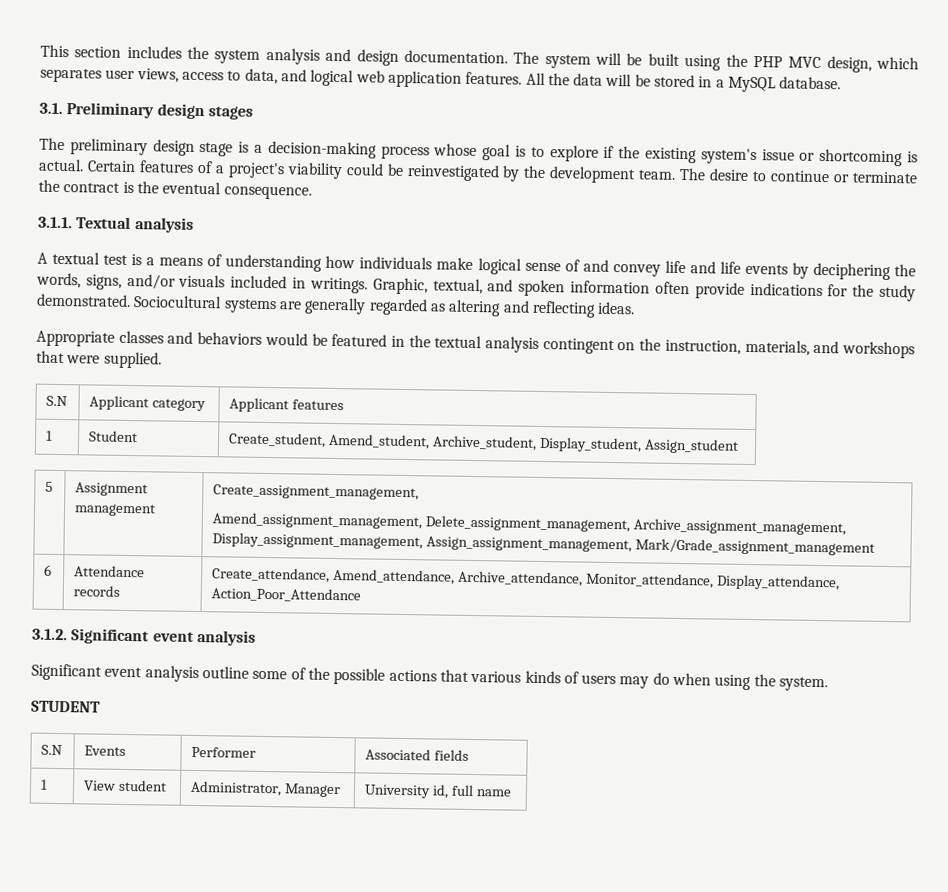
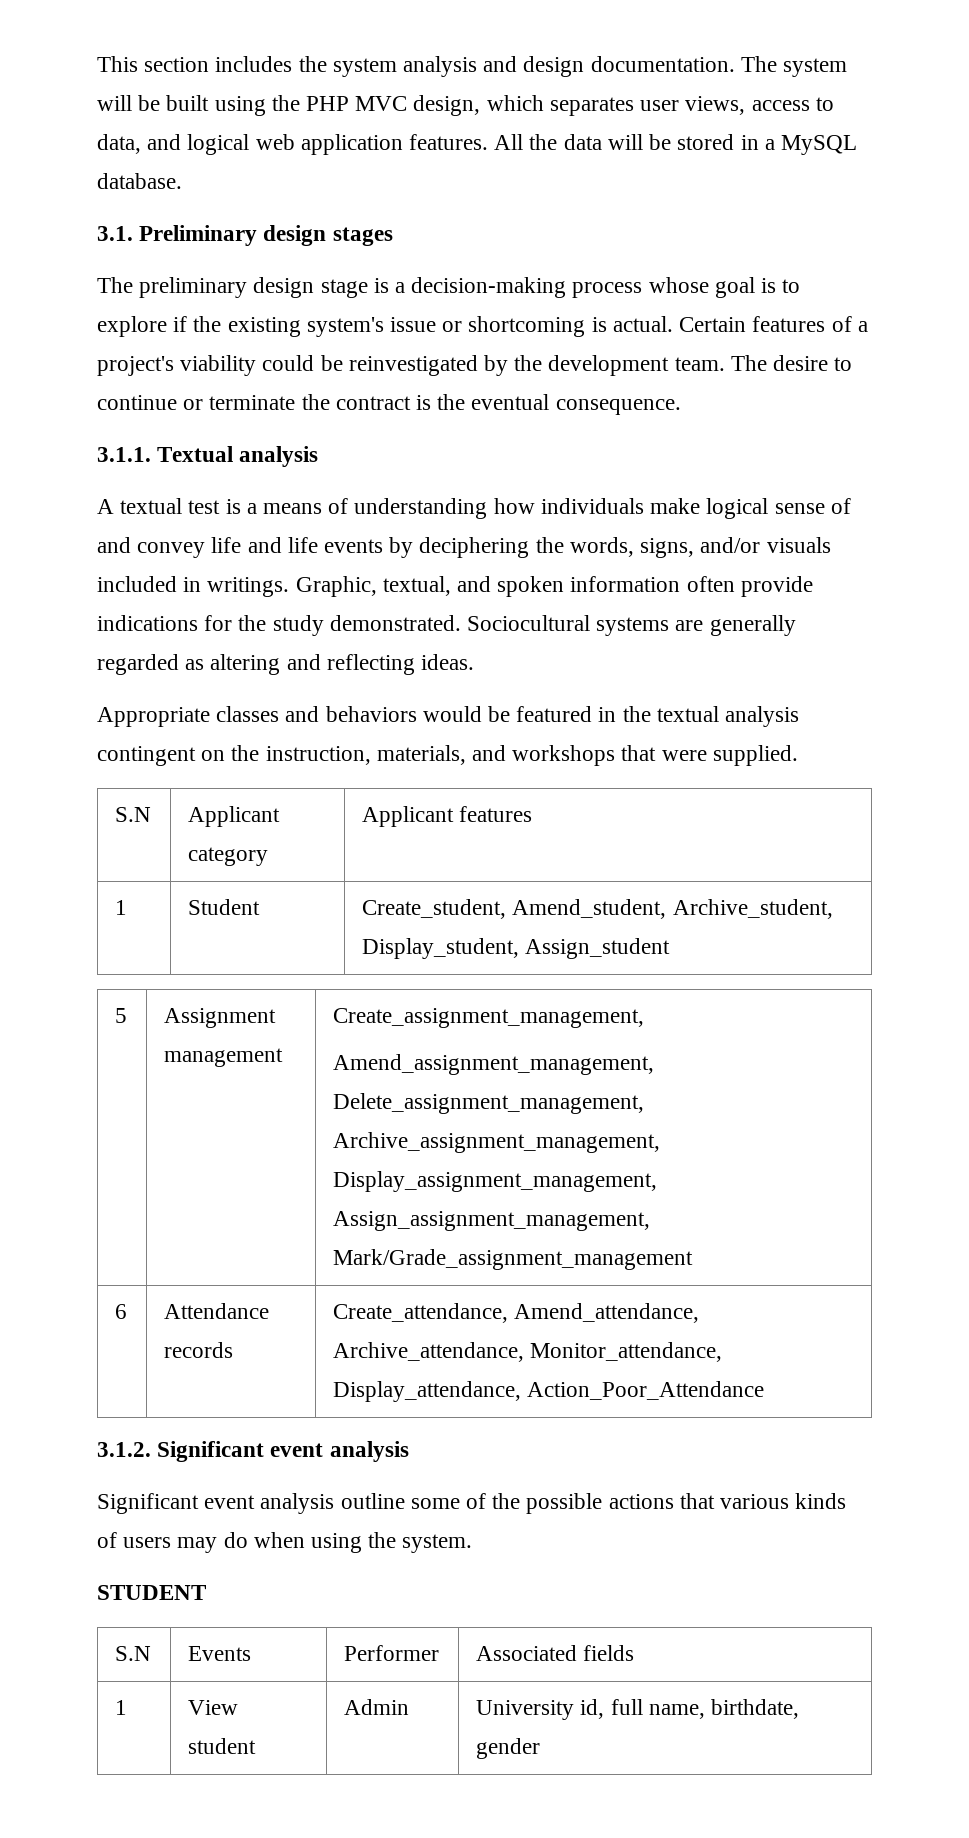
- 1 | View student | Administrator, Manager | University id, full name
+ 1 | View student | Admin | University id, full name, birthdate, gender

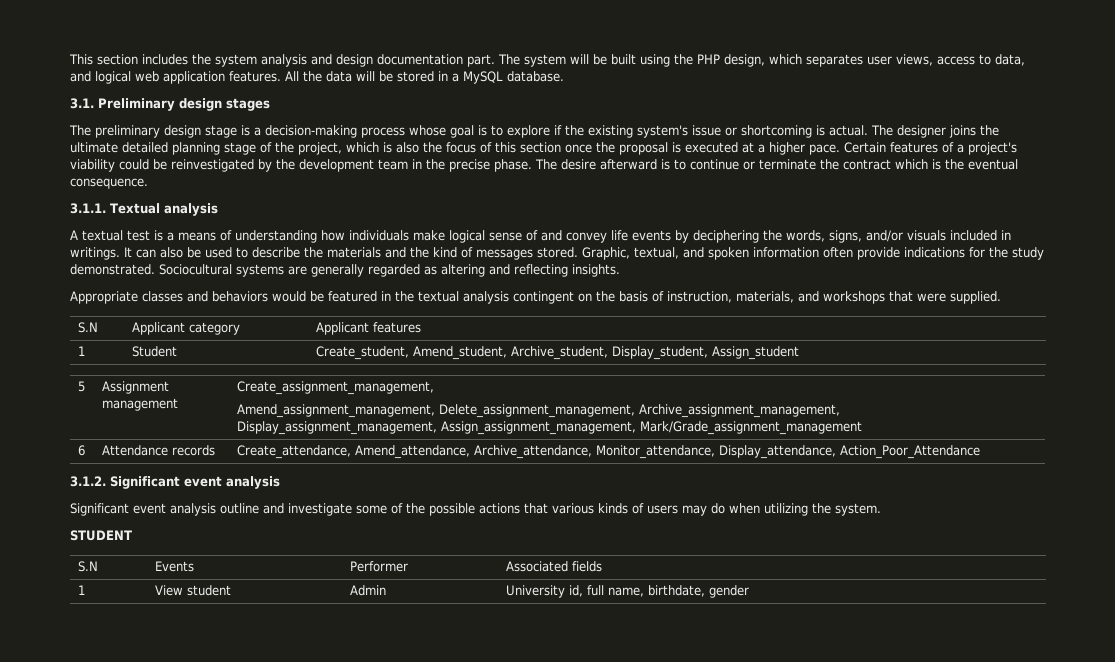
- This section includes the system analysis and design documentation.
+ This section includes the system analysis and design documentation part.
- The system will be built using the PHP MVC design, which separates user views, access to data, and logical web application features.
+ The system will be built using the PHP design, which separates user views, access to data, and logical web application features.
+ The designer joins the ultimate detailed planning stage of the project, which is also the focus of this section once the proposal is executed at a higher pace.
- Certain features of a project's viability could be reinvestigated by the development team. The desire to continue or terminate the contract is the eventual consequence.
+ Certain features of a project's viability could be reinvestigated by the development team in the precise phase. The desire afterward is to continue or terminate the contract which is the eventual consequence.
- A textual test is a means of understanding how individuals make logical sense of and convey life and life events by deciphering the words, signs, and/or visuals included in writings.
+ A textual test is a means of understanding how individuals make logical sense of and convey life events by deciphering the words, signs, and/or visuals included in writings.
+ It can also be used to describe the materials and the kind of messages stored.
- Sociocultural systems are generally regarded as altering and reflecting ideas.
+ Sociocultural systems are generally regarded as altering and reflecting insights.
- Appropriate classes and behaviors would be featured in the textual analysis contingent on the instruction, materials, and workshops that were supplied.
+ Appropriate classes and behaviors would be featured in the textual analysis contingent on the basis of instruction, materials, and workshops that were supplied.
- Significant event analysis outline some of the possible actions that various kinds of users may do when using the system.
+ Significant event analysis outline and investigate some of the possible actions that various kinds of users may do when utilizing the system.

